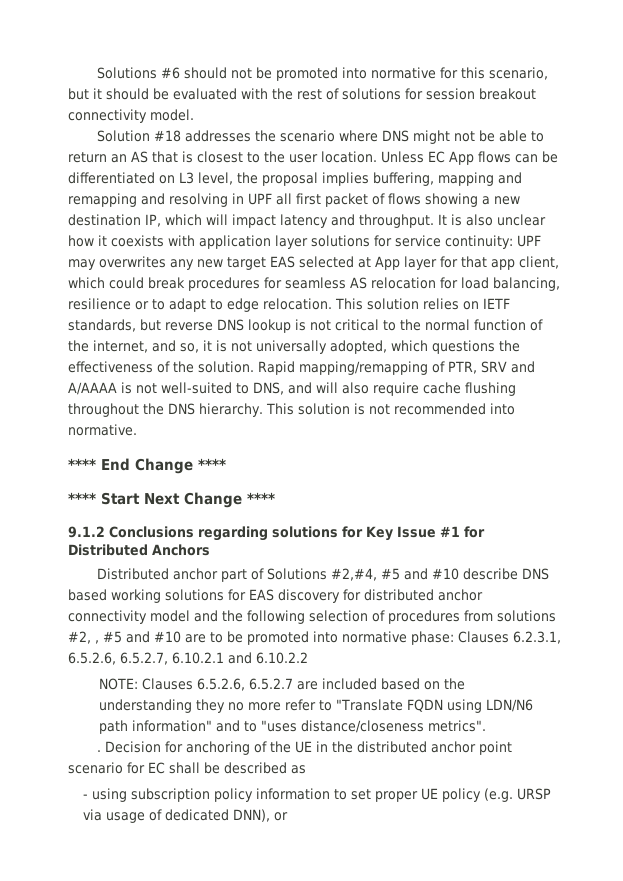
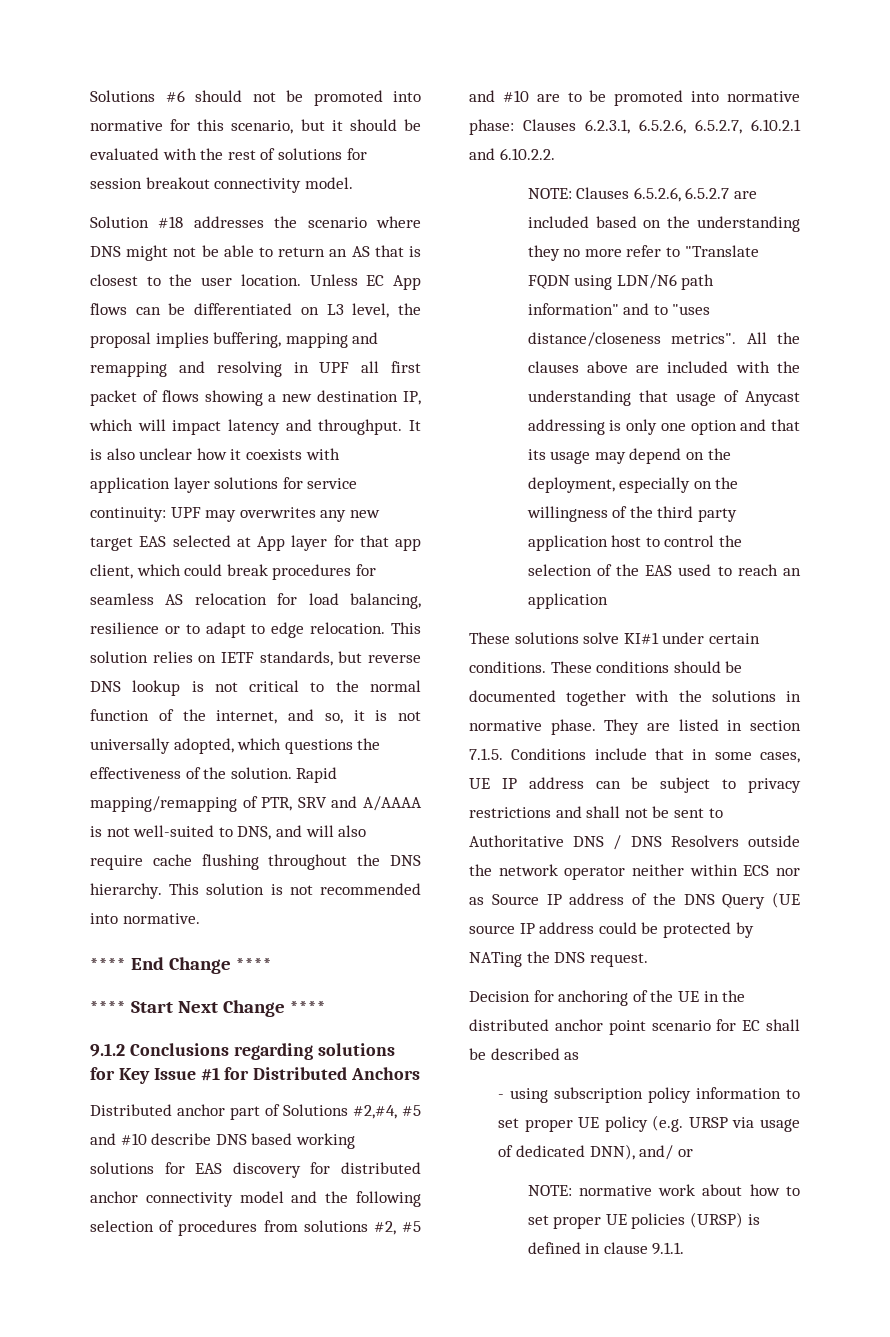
- Distributed anchor part of Solutions #2,#4, #5 and #10 describe DNS based working solutions for EAS discovery for distributed anchor connectivity model and the following selection of procedures from solutions #2, , #5 and #10 are to be promoted into normative phase: Clauses 6.2.3.1, 6.5.2.6, 6.5.2.7, 6.10.2.1 and 6.10.2.2
+ Distributed anchor part of Solutions #2,#4, #5 and #10 describe DNS based working solutions for EAS discovery for distributed anchor connectivity model and the following selection of procedures from solutions #2, #5 and #10 are to be promoted into normative phase: Clauses 6.2.3.1, 6.5.2.6, 6.5.2.7, 6.10.2.1 and 6.10.2.2.
- NOTE: Clauses 6.5.2.6, 6.5.2.7 are included based on the understanding they no more refer to "Translate FQDN using LDN/N6 path information" and to "uses distance/closeness metrics".
- . Decision for anchoring of the UE in the distributed anchor point scenario for EC shall be described as
+ NOTE: Clauses 6.5.2.6, 6.5.2.7 are included based on the understanding they no more refer to "Translate FQDN using LDN/N6 path information" and to "uses distance/closeness metrics". All the clauses above are included with the understanding that usage of Anycast addressing is only one option and that its usage may depend on the deployment, especially on the willingness of the third party application host to control the selection of the EAS used to reach an application
+ These solutions solve KI#1 under certain conditions. These conditions should be documented together with the solutions in normative phase. They are listed in section 7.1.5. Conditions include that in some cases, UE IP address can be subject to privacy restrictions and shall not be sent to Authoritative DNS / DNS Resolvers outside the network operator neither within ECS nor as Source IP address of the DNS Query (UE source IP address could be protected by NATing the DNS request.
+ Decision for anchoring of the UE in the distributed anchor point scenario for EC shall be described as
- - using subscription policy information to set proper UE policy (e.g. URSP via usage of dedicated DNN), or
+ - using subscription policy information to set proper UE policy (e.g. URSP via usage of dedicated DNN), and/ or
+ NOTE: normative work about how to set proper UE policies (URSP) is defined in clause 9.1.1.

